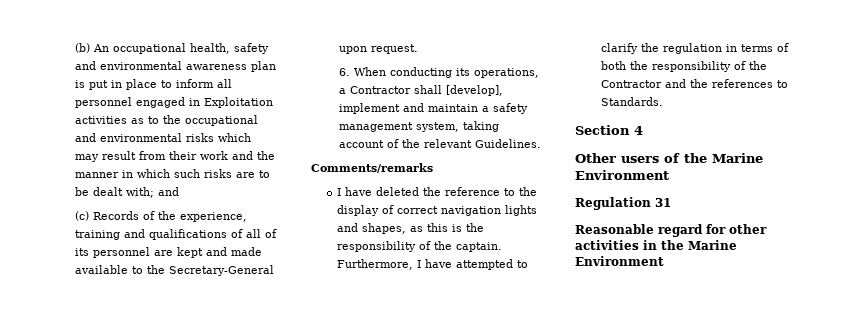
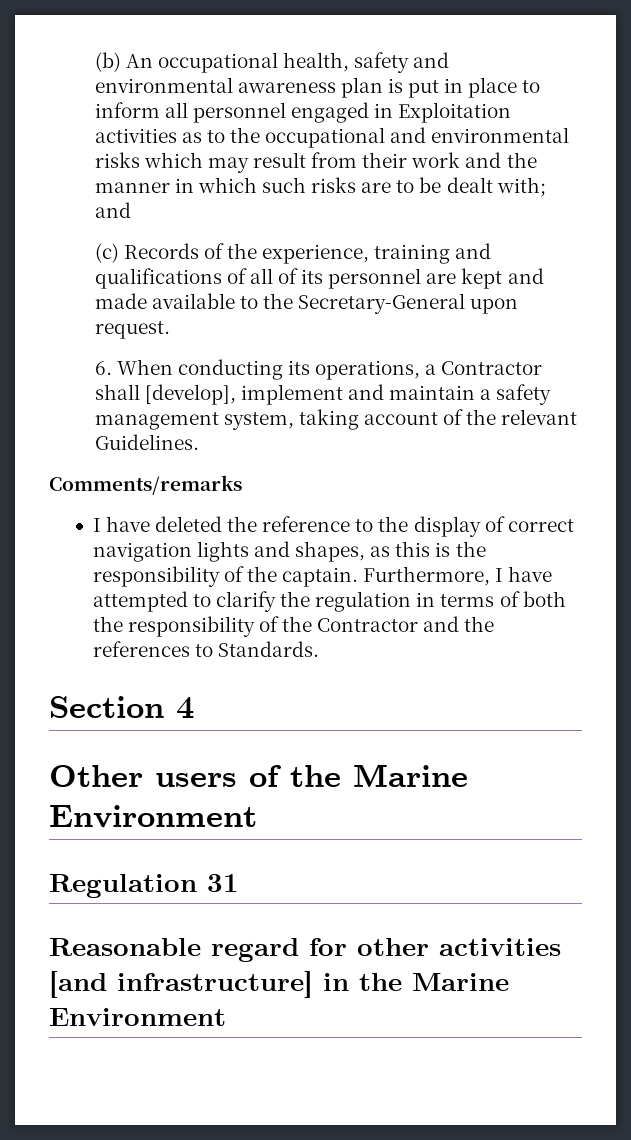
- Reasonable regard for other activities in the Marine Environment
+ Reasonable regard for other activities [and infrastructure] in the Marine Environment

